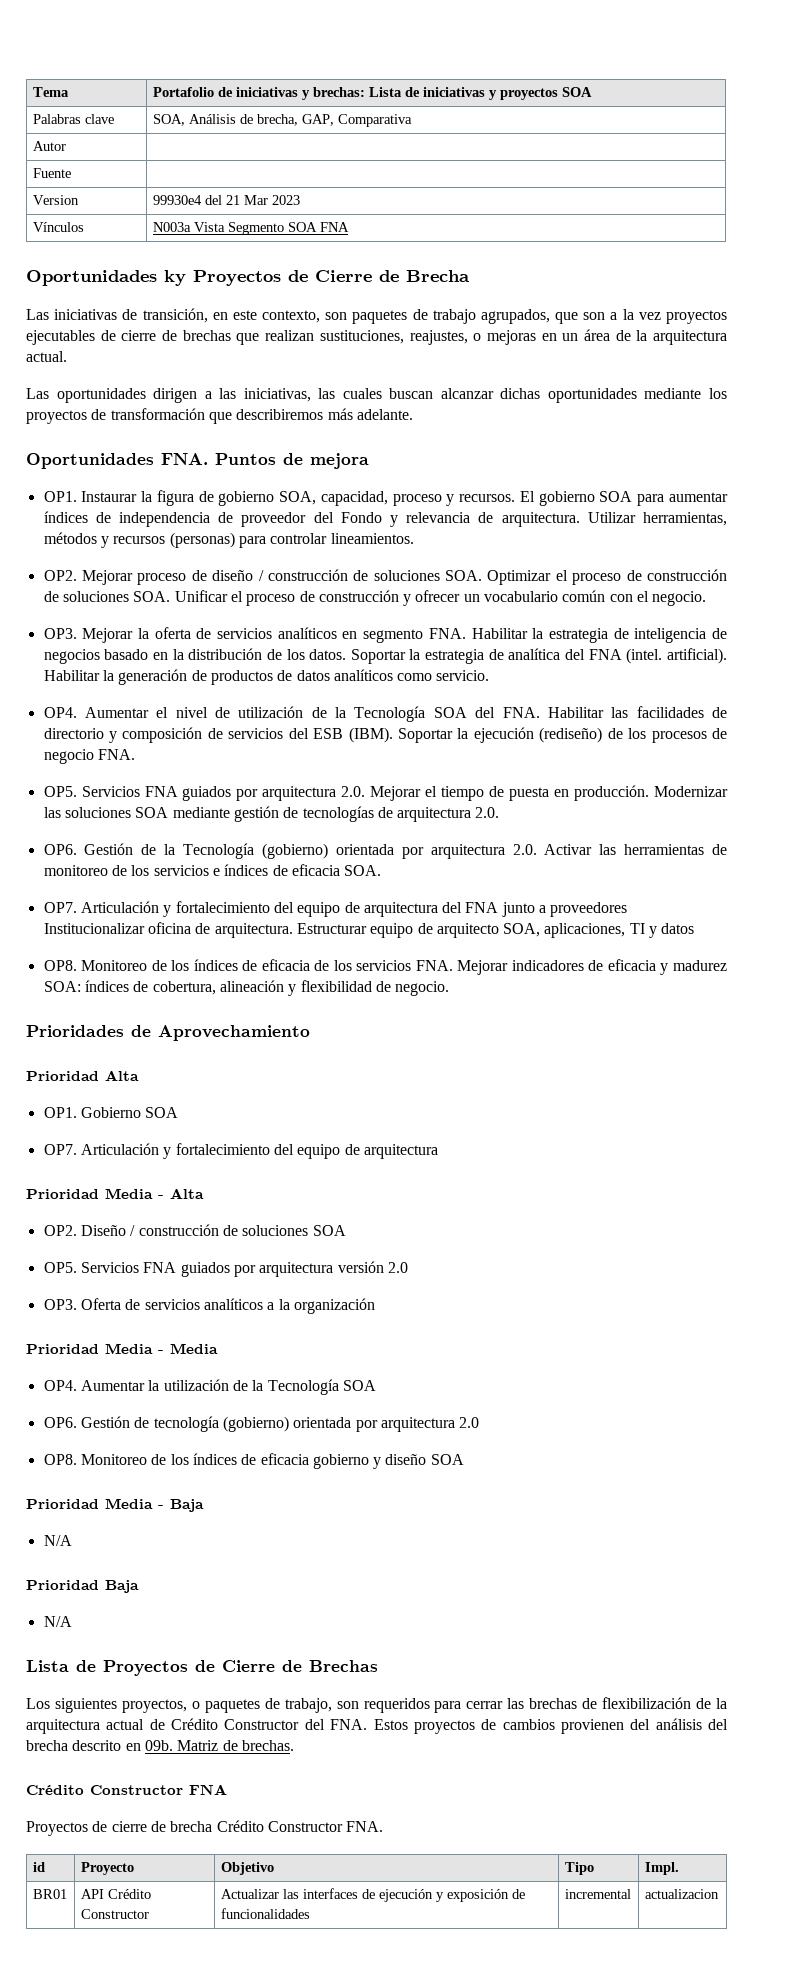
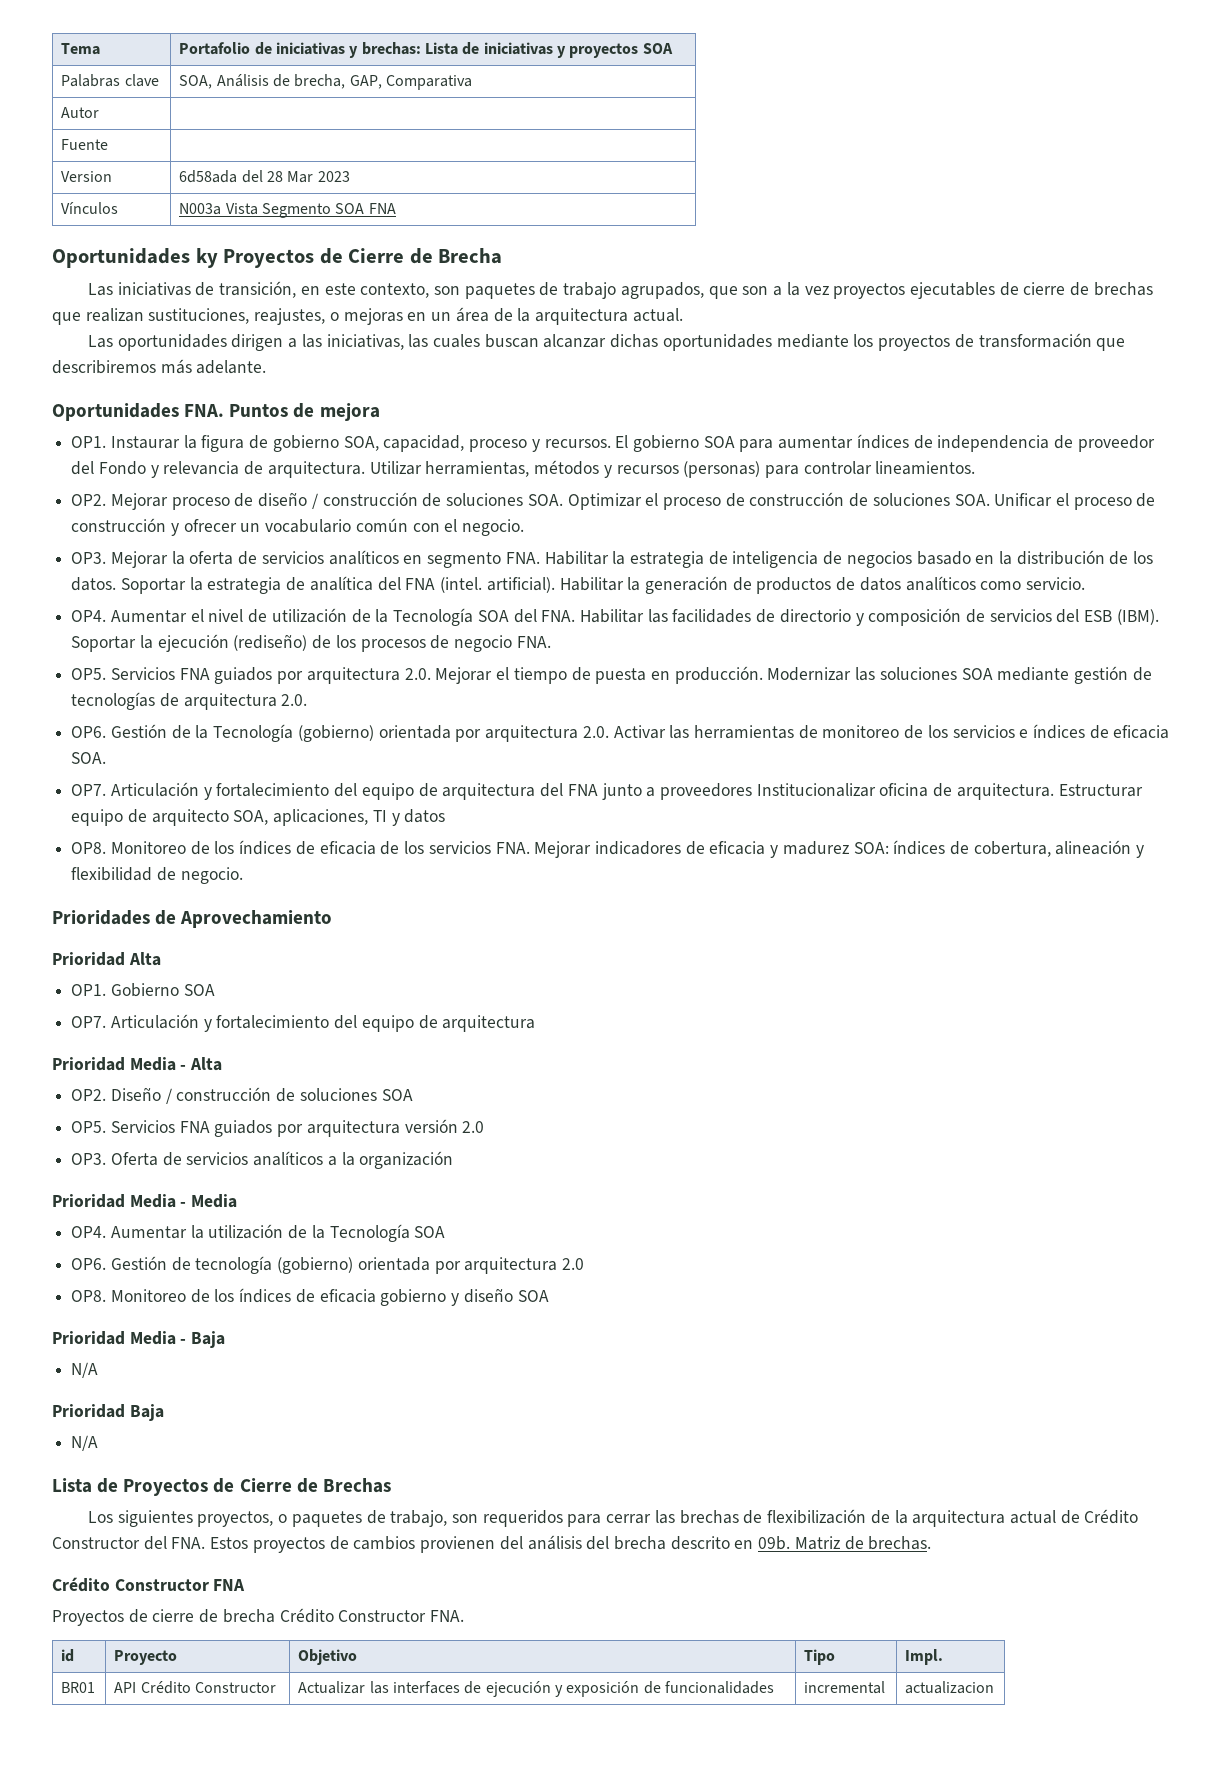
- Version | 99930e4 del 21 Mar 2023
+ Version | 6d58ada del 28 Mar 2023

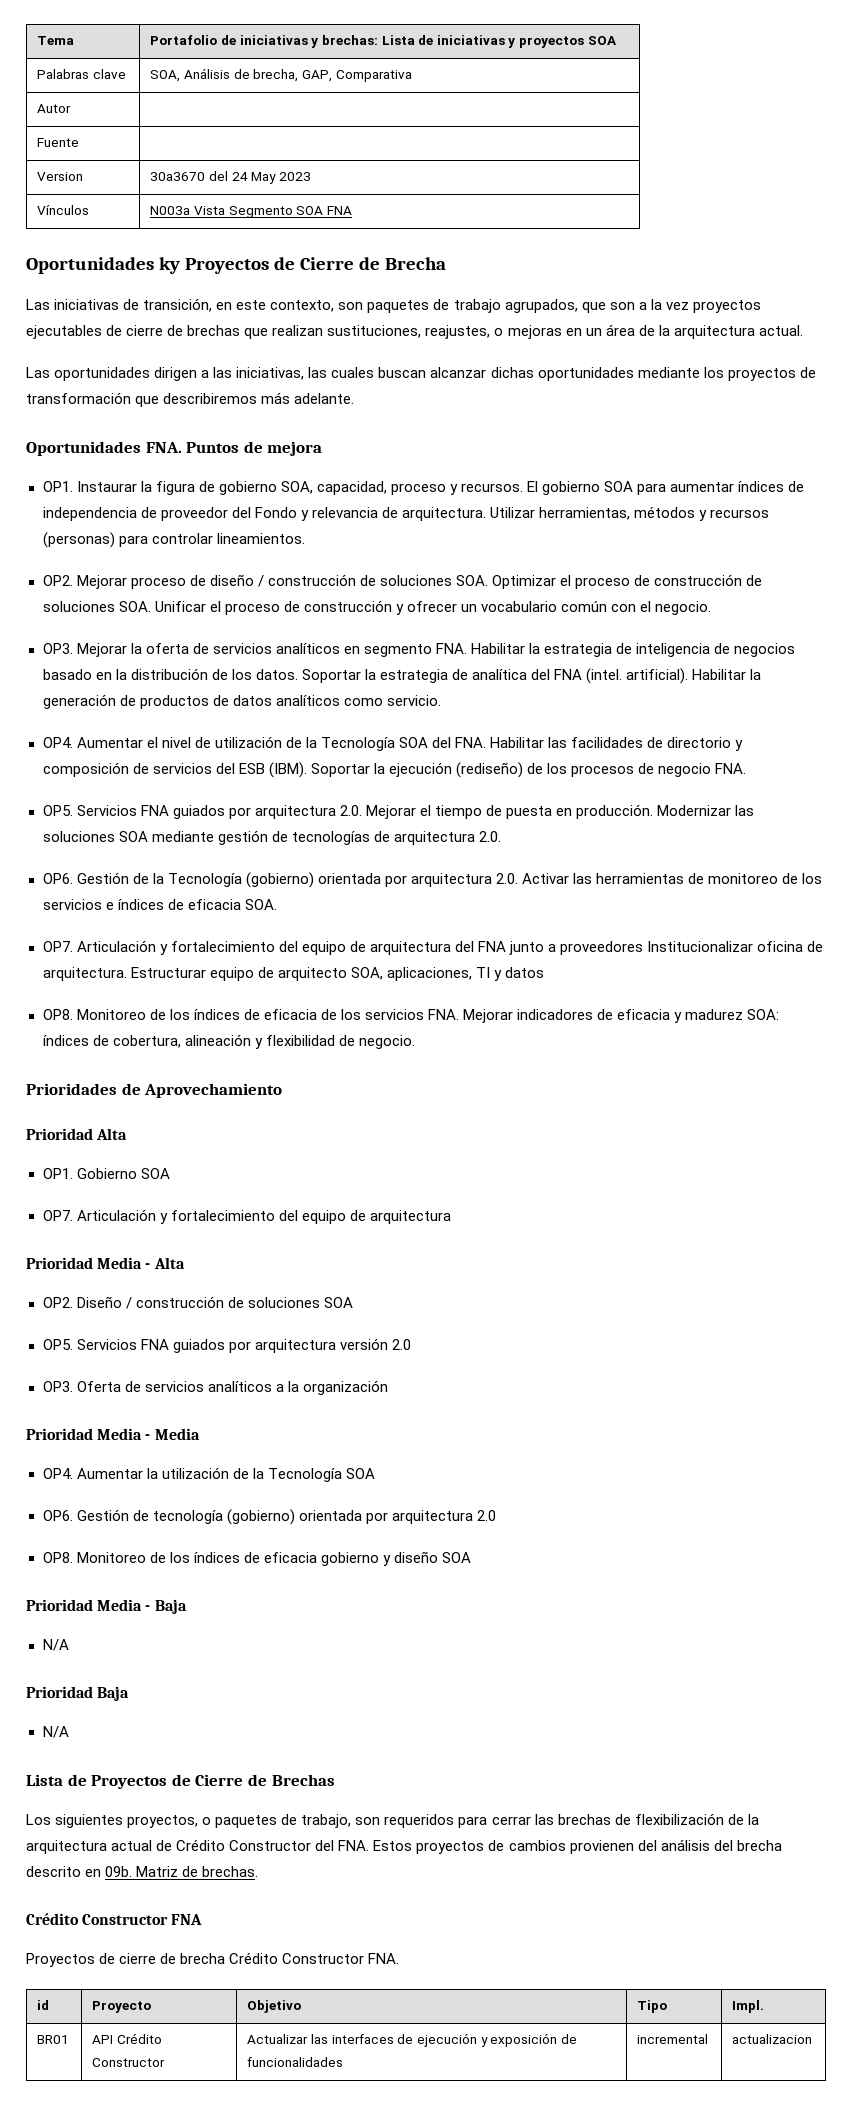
- Version | 6d58ada del 28 Mar 2023
+ Version | 30a3670 del 24 May 2023

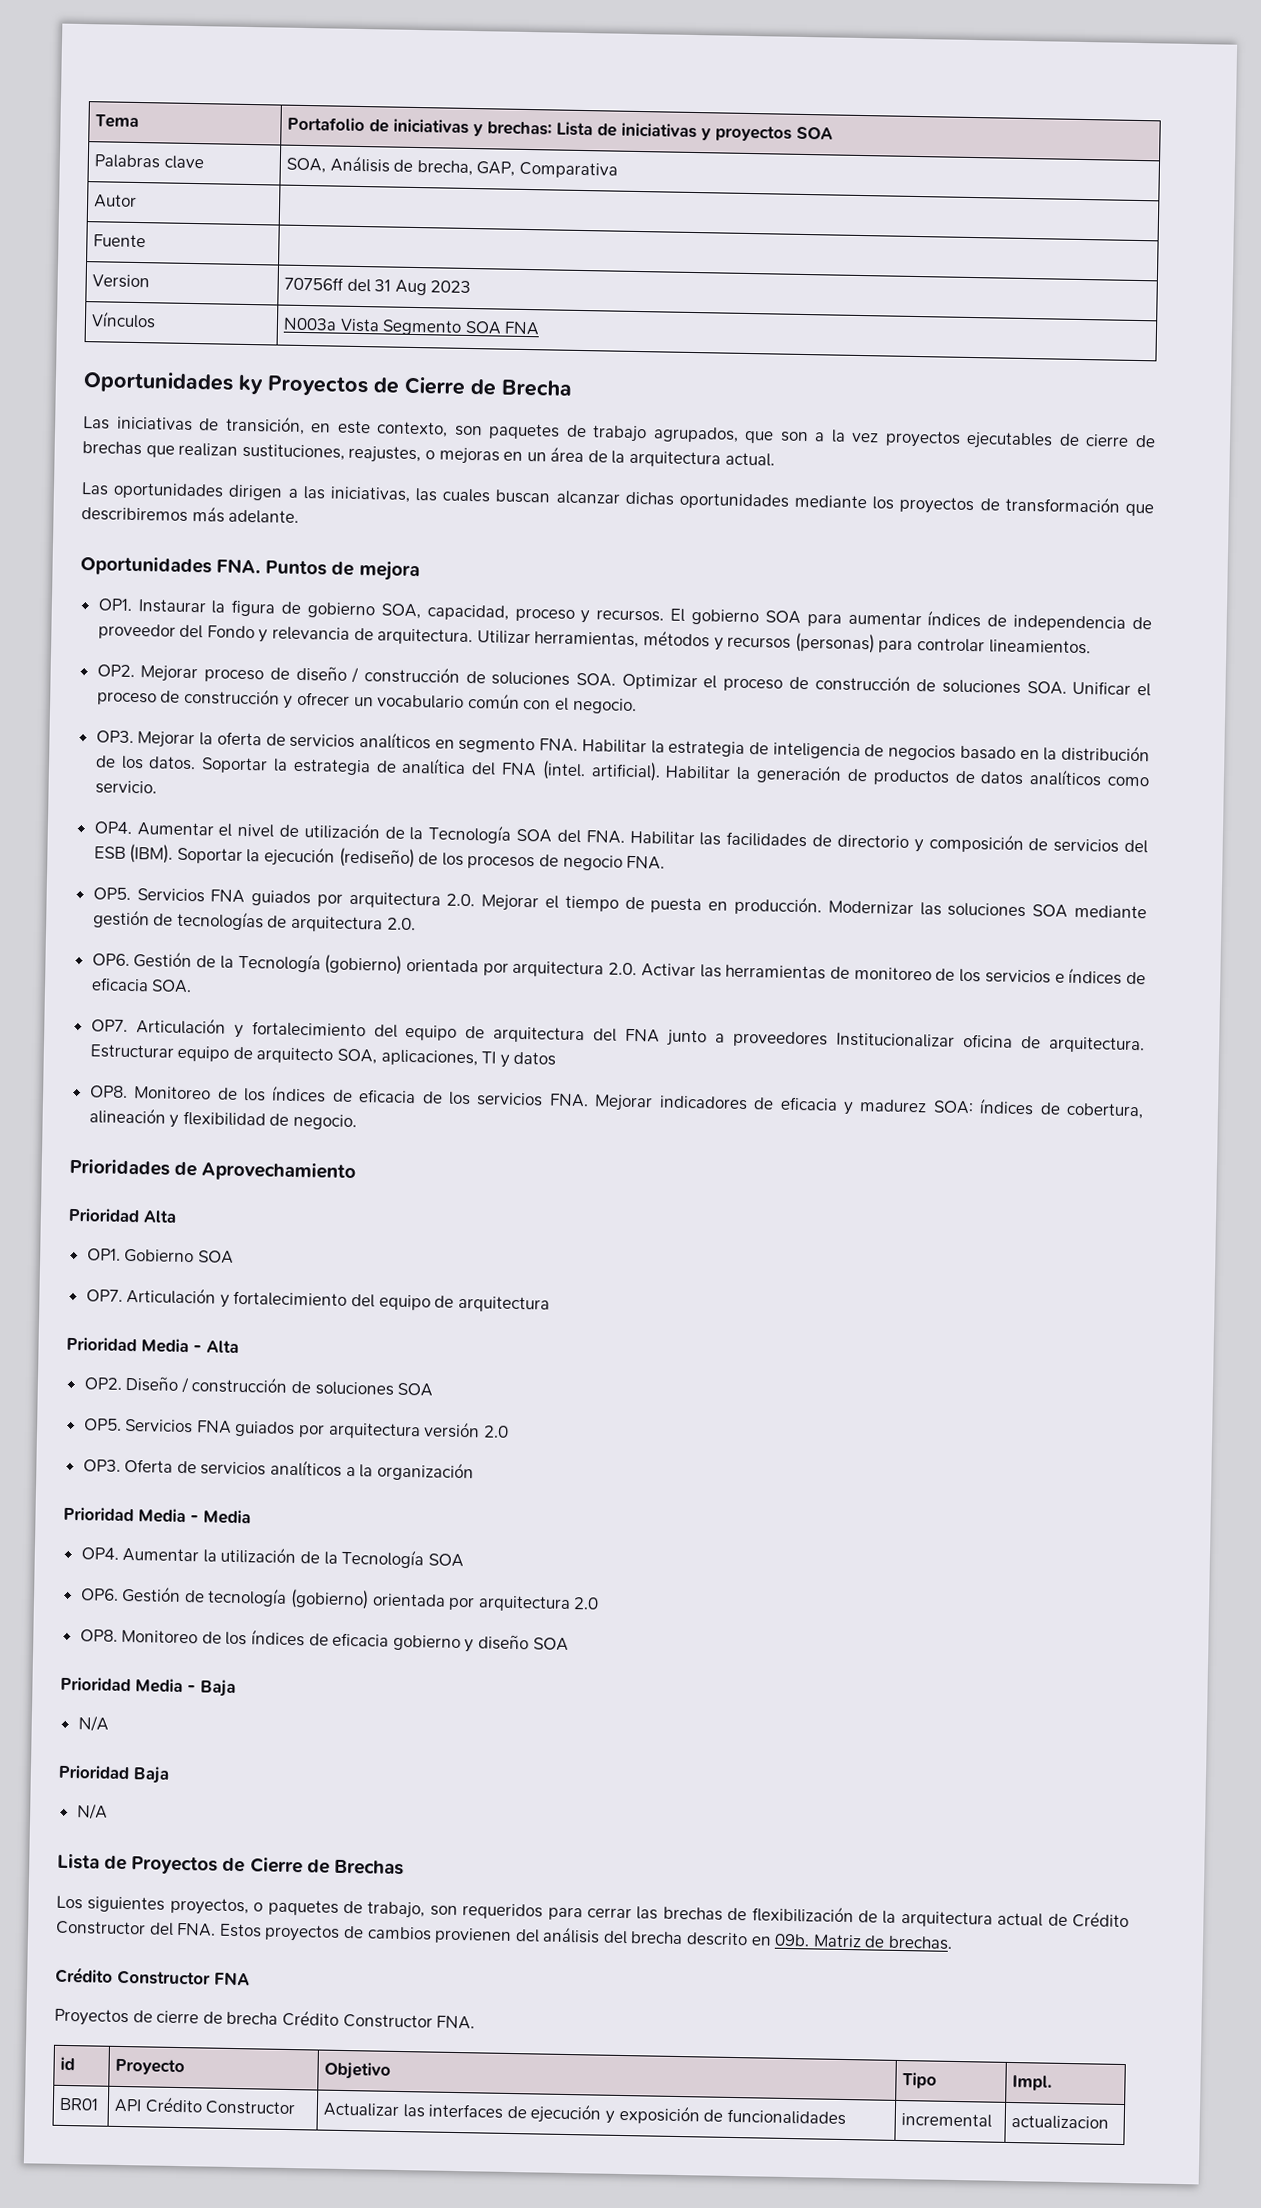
- Version | 30a3670 del 24 May 2023
+ Version | 70756ff del 31 Aug 2023

